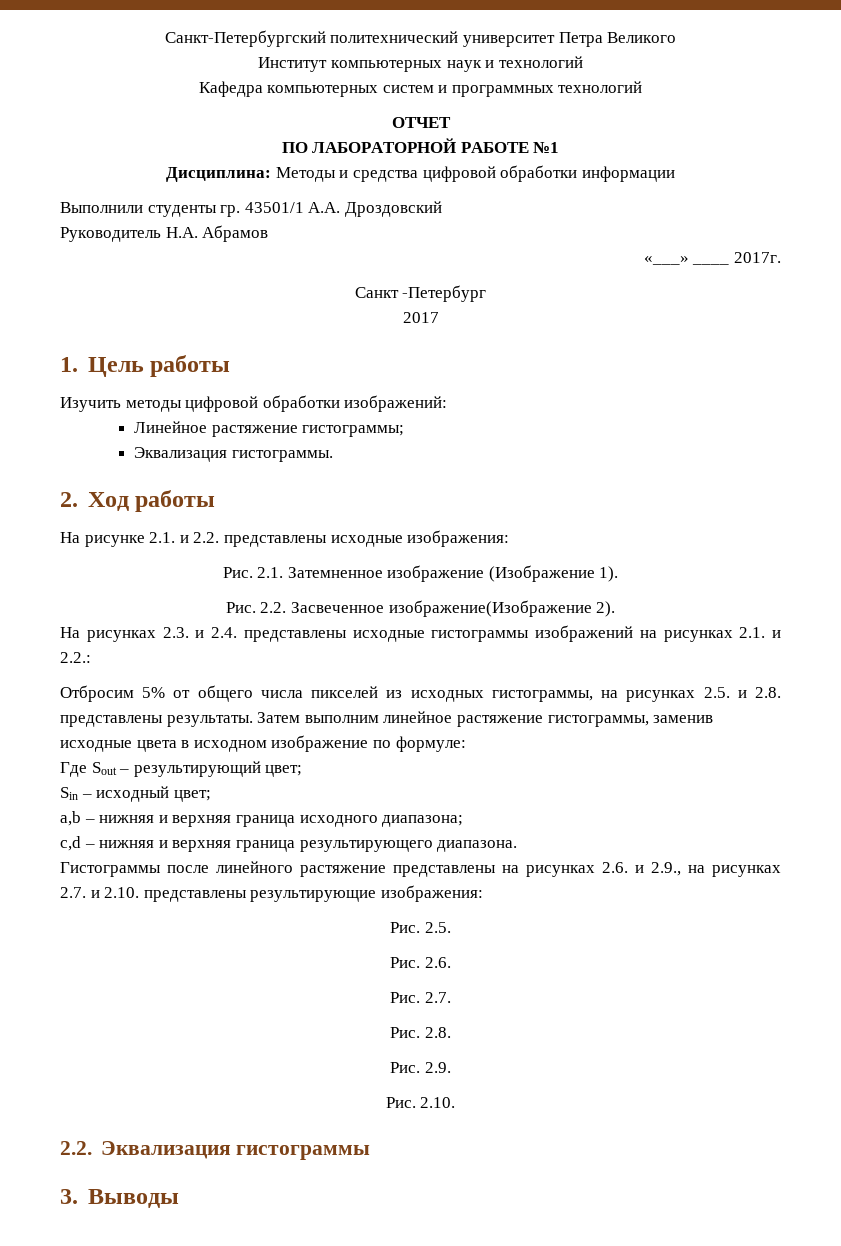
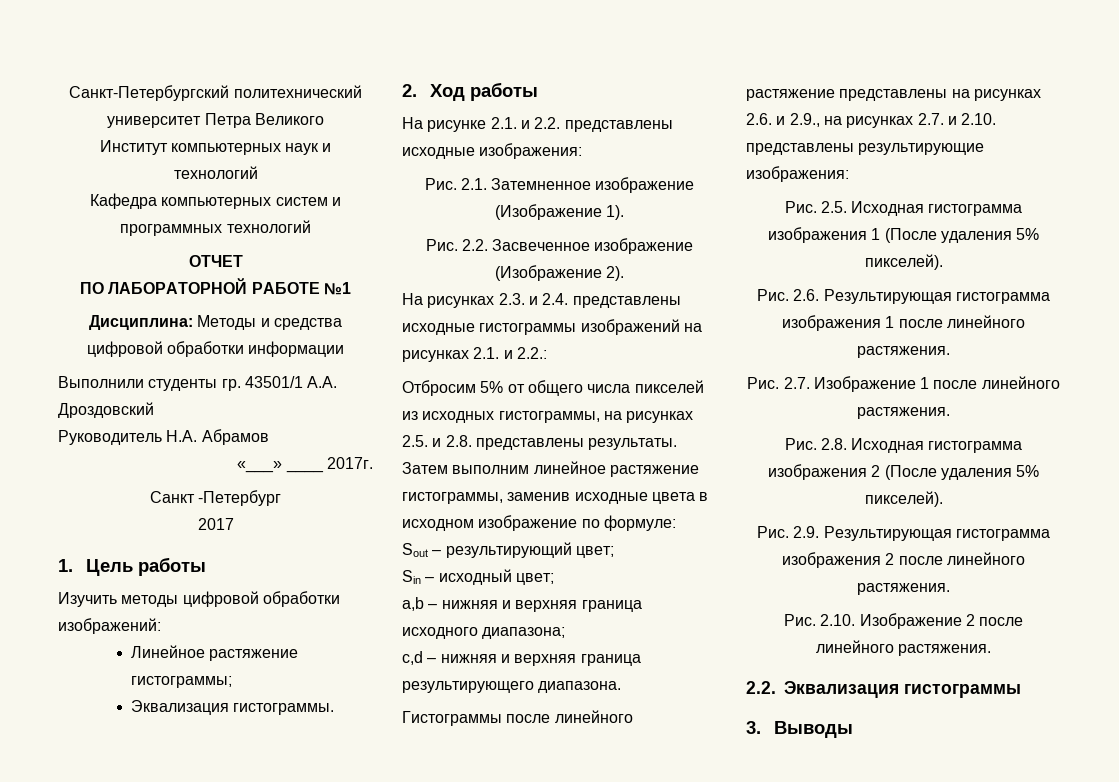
- Рис. 2.2. Засвеченное изображение(Изображение 2).
+ Рис. 2.2. Засвеченное изображение (Изображение 2).
- Где Sout – результирующий цвет;
+ Sout – результирующий цвет;
- Рис. 2.5.
- Рис. 2.6.
- Рис. 2.7.
- Рис. 2.8.
- Рис. 2.9.
- Рис. 2.10.
+ Рис. 2.5. Исходная гистограмма изображения 1 (После удаления 5% пикселей).
+ Рис. 2.6. Результирующая гистограмма изображения 1 после линейного растяжения.
+ Рис. 2.7. Изображение 1 после линейного растяжения.
+ Рис. 2.8. Исходная гистограмма изображения 2 (После удаления 5% пикселей).
+ Рис. 2.9. Результирующая гистограмма изображения 2 после линейного растяжения.
+ Рис. 2.10. Изображение 2 после линейного растяжения.

